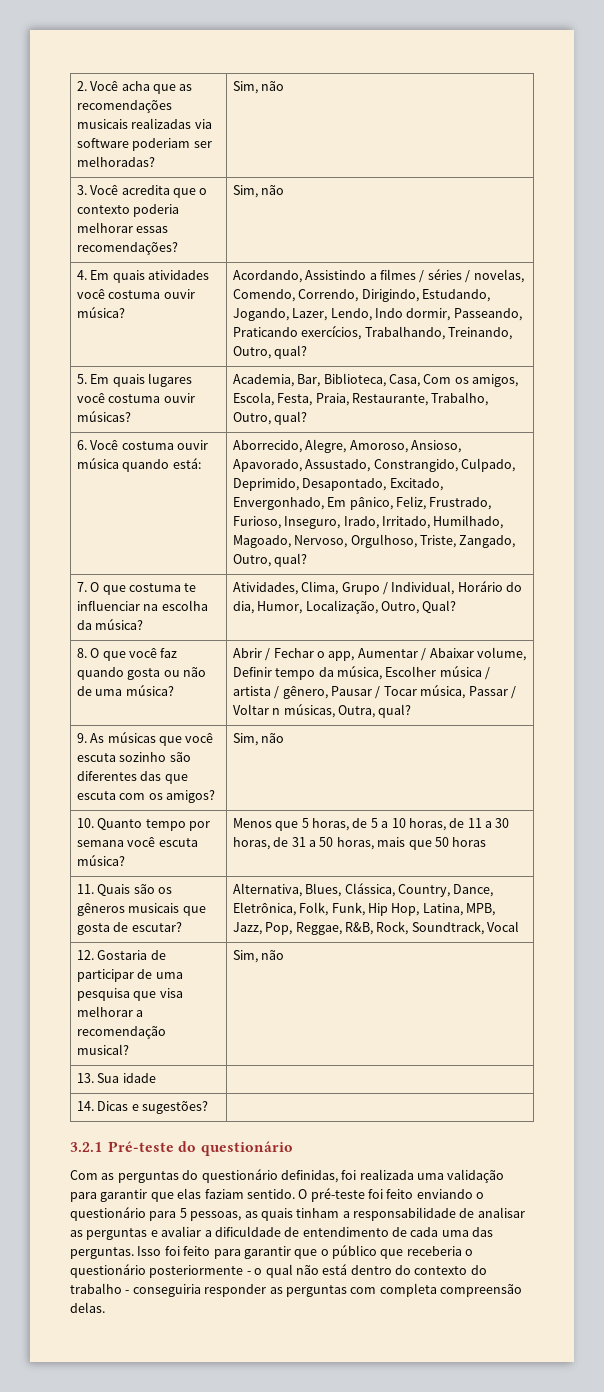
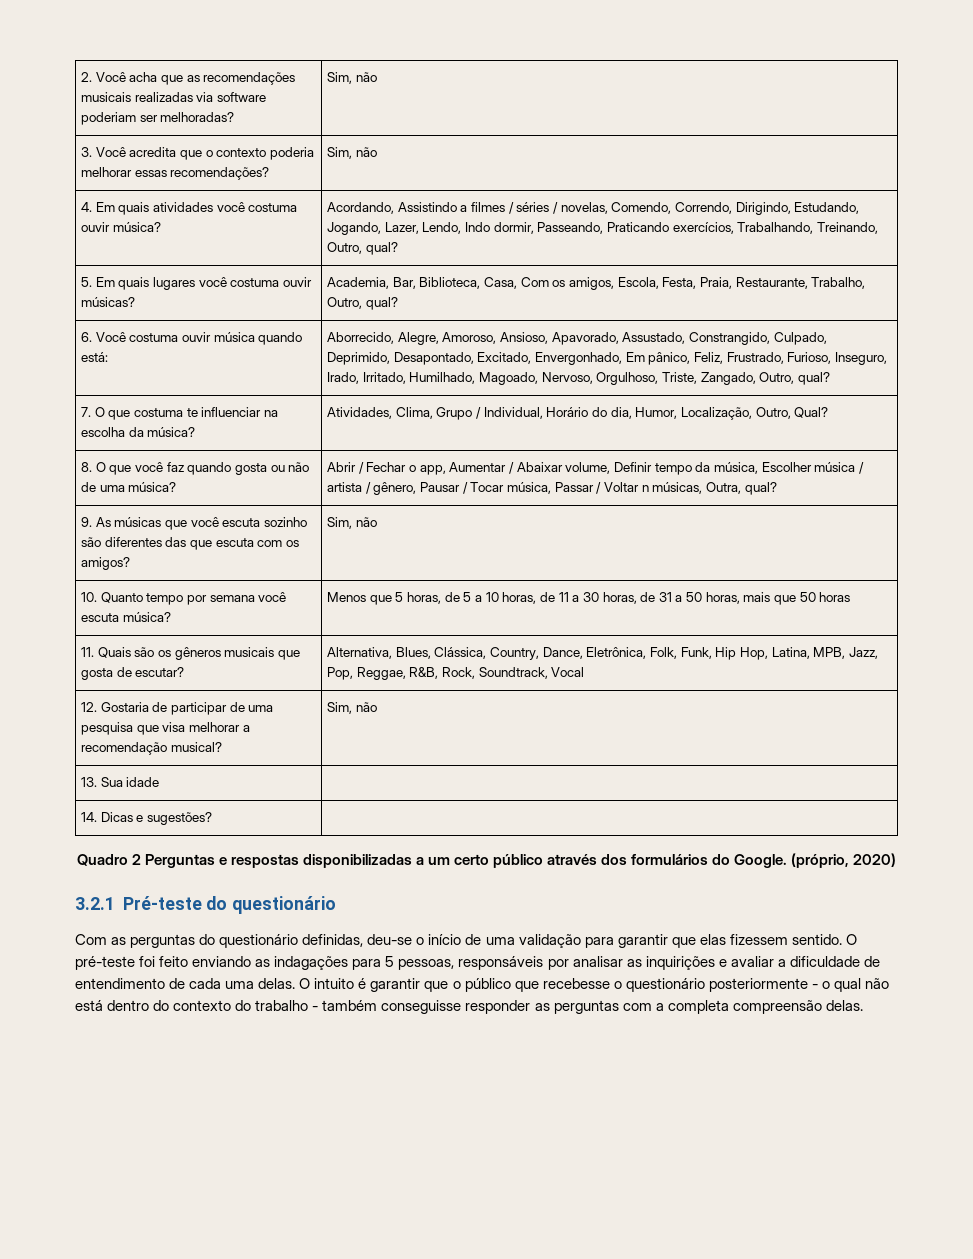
+ Quadro 2 Perguntas e respostas disponibilizadas a um certo público através dos formulários do Google. (próprio, 2020)
- Com as perguntas do questionário definidas, foi realizada uma validação para garantir que elas faziam sentido.
+ Com as perguntas do questionário definidas, deu-se o início de uma validação para garantir que elas fizessem sentido.
- O pré-teste foi feito enviando o questionário para 5 pessoas, as quais tinham a responsabilidade de analisar as perguntas e avaliar a dificuldade de entendimento de cada uma das perguntas. Isso foi feito para garantir que o público que receberia o questionário posteriormente - o qual não está dentro do contexto do trabalho - conseguiria responder as perguntas com completa compreensão delas.
+ O pré-teste foi feito enviando as indagações para 5 pessoas, responsáveis por analisar as inquirições e avaliar a dificuldade de entendimento de cada uma delas. O intuito é garantir que o público que recebesse o questionário posteriormente - o qual não está dentro do contexto do trabalho - também conseguisse responder as perguntas com a completa compreensão delas.

